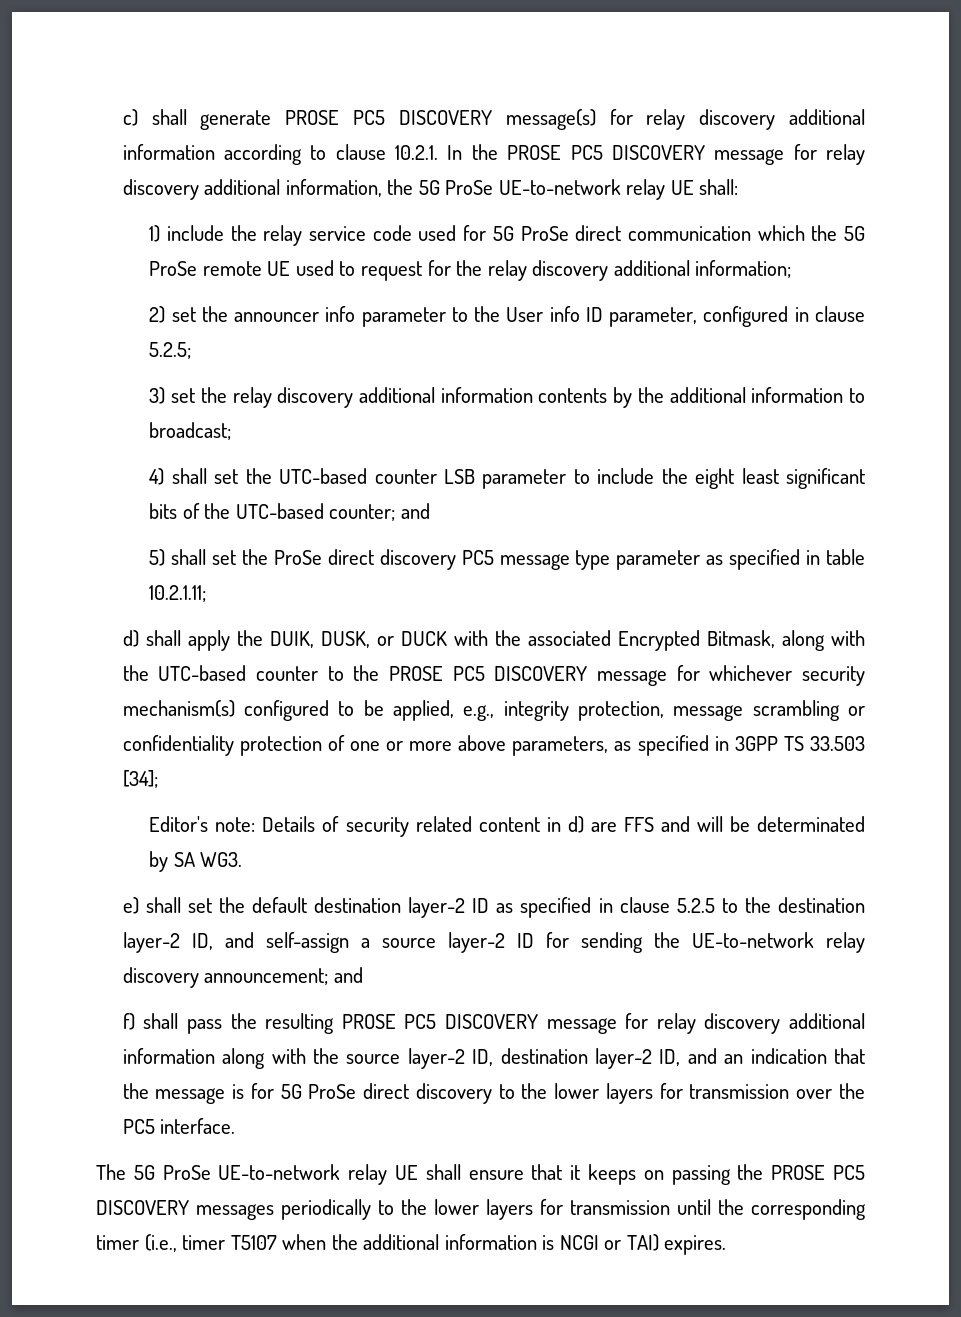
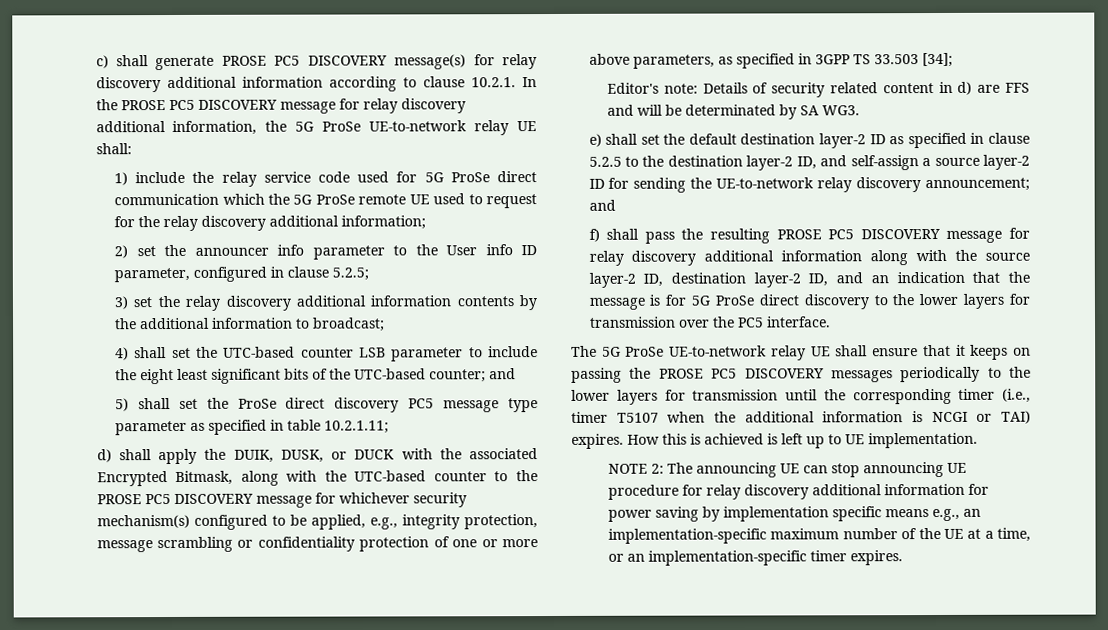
+ How this is achieved is left up to UE implementation.
+ NOTE 2: The announcing UE can stop announcing UE procedure for relay discovery additional information for power saving by implementation specific means e.g., an implementation-specific maximum number of the UE at a time, or an implementation-specific timer expires.

